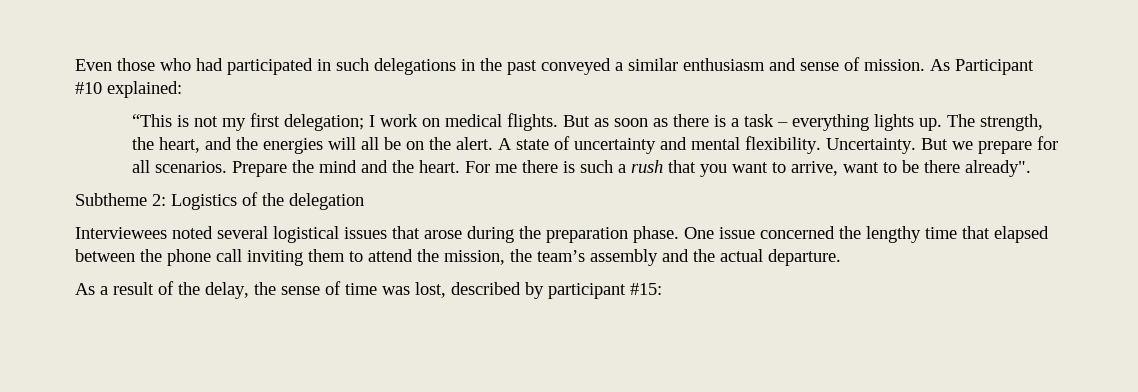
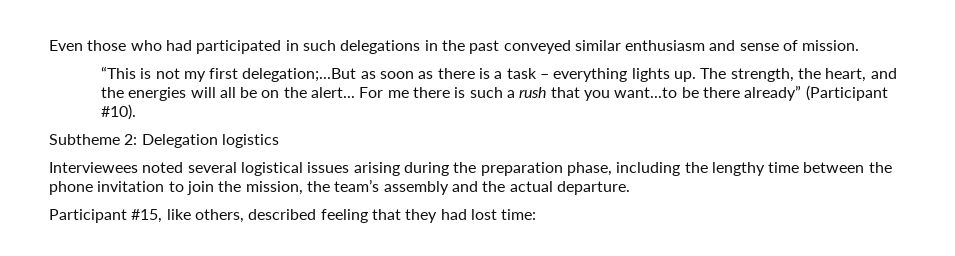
- Even those who had participated in such delegations in the past conveyed a similar enthusiasm and sense of mission. As Participant #10 explained:
+ Even those who had participated in such delegations in the past conveyed similar enthusiasm and sense of mission.
- “This is not my first delegation; I work on medical flights. But as soon as there is a task – everything lights up.
+ “This is not my first delegation;...But as soon as there is a task – everything lights up.
- The strength, the heart, and the energies will all be on the alert. A state of uncertainty and mental flexibility. Uncertainty. But we prepare for all scenarios. Prepare the mind and the heart.
+ The strength, the heart, and the energies will all be on the alert...
- For me there is such a rush that you want to arrive, want to be there already".
- Subtheme 2: Logistics of the delegation
+ For me there is such a rush that you want...to be there already” (Participant #10).
+ Subtheme 2: Delegation logistics
- Interviewees noted several logistical issues that arose during the preparation phase. One issue concerned the lengthy time that elapsed between the phone call inviting them to attend the mission, the team’s assembly and the actual departure.
+ Interviewees noted several logistical issues arising during the preparation phase, including the lengthy time between the phone invitation to join the mission, the team’s assembly and the actual departure.
- As a result of the delay, the sense of time was lost, described by participant #15:
+ Participant #15, like others, described feeling that they had lost time:

